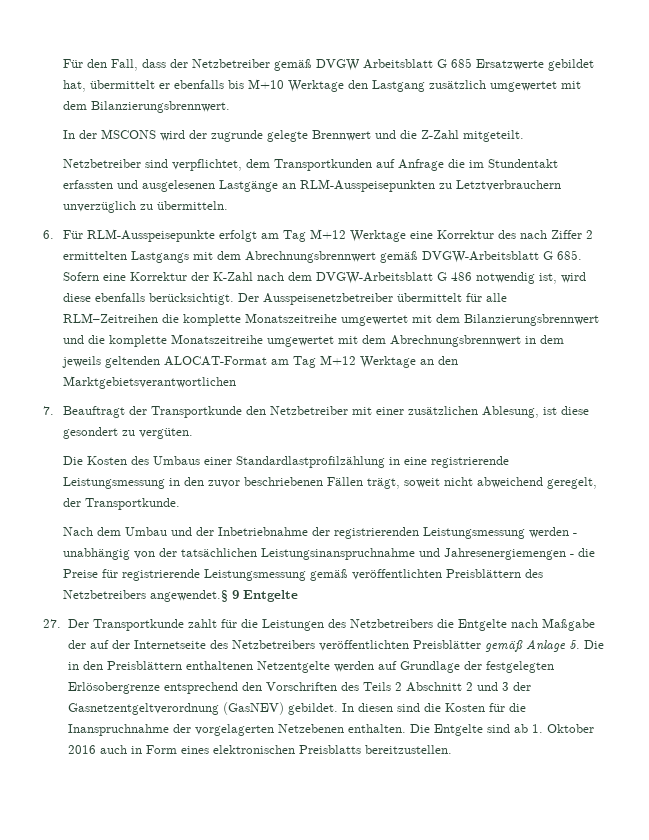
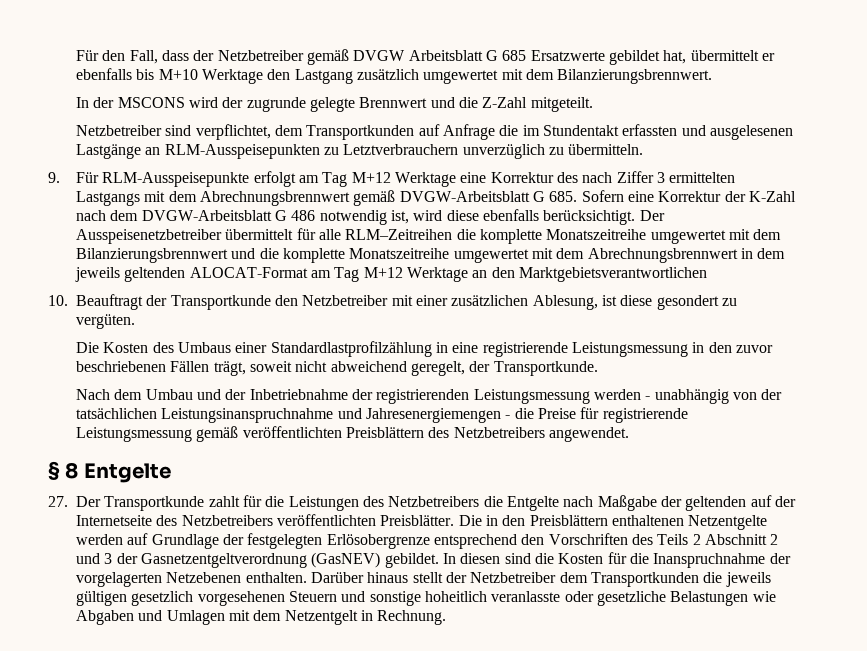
- 6. Für RLM-Ausspeisepunkte erfolgt am Tag M+12 Werktage eine Korrektur des nach Ziffer 2 ermittelten Lastgangs mit dem Abrechnungsbrennwert gemäß DVGW-Arbeitsblatt G 685. Sofern eine Korrektur der K-Zahl nach dem DVGW-Arbeitsblatt G 486 notwendig ist, wird diese ebenfalls berücksichtigt.
+ 9. Für RLM-Ausspeisepunkte erfolgt am Tag M+12 Werktage eine Korrektur des nach Ziffer 3 ermittelten Lastgangs mit dem Abrechnungsbrennwert gemäß DVGW-Arbeitsblatt G 685. Sofern eine Korrektur der K-Zahl nach dem DVGW-Arbeitsblatt G 486 notwendig ist, wird diese ebenfalls berücksichtigt.
- 7. Beauftragt der Transportkunde den Netzbetreiber mit einer zusätzlichen Ablesung, ist diese gesondert zu vergüten.
+ 10. Beauftragt der Transportkunde den Netzbetreiber mit einer zusätzlichen Ablesung, ist diese gesondert zu vergüten.
- Nach dem Umbau und der Inbetriebnahme der registrierenden Leistungsmessung werden - unabhängig von der tatsächlichen Leistungsinanspruchnahme und Jahresenergiemengen - die Preise für registrierende Leistungsmessung gemäß veröffentlichten Preisblättern des Netzbetreibers angewendet.§ 9 Entgelte
+ Nach dem Umbau und der Inbetriebnahme der registrierenden Leistungsmessung werden - unabhängig von der tatsächlichen Leistungsinanspruchnahme und Jahresenergiemengen - die Preise für registrierende Leistungsmessung gemäß veröffentlichten Preisblättern des Netzbetreibers angewendet.
+ § 8 Entgelte
- 27. Der Transportkunde zahlt für die Leistungen des Netzbetreibers die Entgelte nach Maßgabe der auf der Internetseite des Netzbetreibers veröffentlichten Preisblätter gemäß Anlage 5. Die in den Preisblättern enthaltenen Netzentgelte werden auf Grundlage der festgelegten Erlösobergrenze entsprechend den Vorschriften des Teils 2 Abschnitt 2 und 3 der Gasnetzentgeltverordnung (GasNEV) gebildet.
+ 27. Der Transportkunde zahlt für die Leistungen des Netzbetreibers die Entgelte nach Maßgabe der geltenden auf der Internetseite des Netzbetreibers veröffentlichten Preisblätter. Die in den Preisblättern enthaltenen Netzentgelte werden auf Grundlage der festgelegten Erlösobergrenze entsprechend den Vorschriften des Teils 2 Abschnitt 2 und 3 der Gasnetzentgeltverordnung (GasNEV) gebildet.
- Die Entgelte sind ab 1. Oktober 2016 auch in Form eines elektronischen Preisblatts bereitzustellen.
+ Darüber hinaus stellt der Netzbetreiber dem Transportkunden die jeweils gültigen gesetzlich vorgesehenen Steuern und sonstige hoheitlich veranlasste oder gesetzliche Belastungen wie Abgaben und Umlagen mit dem Netzentgelt in Rechnung.

